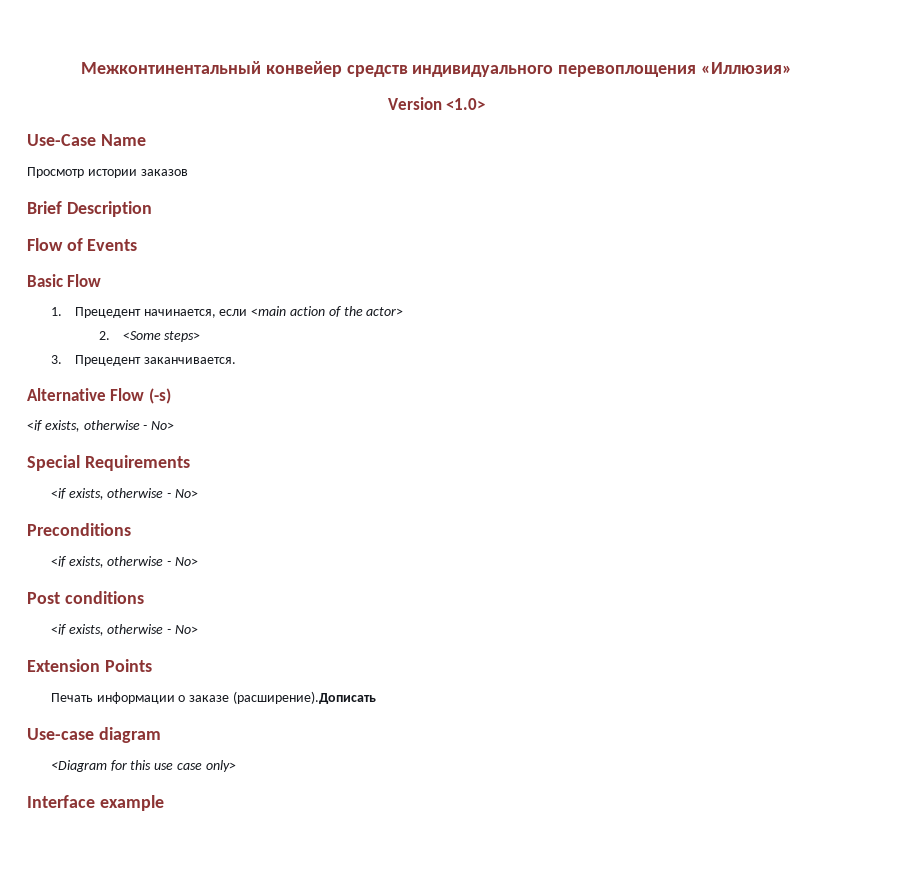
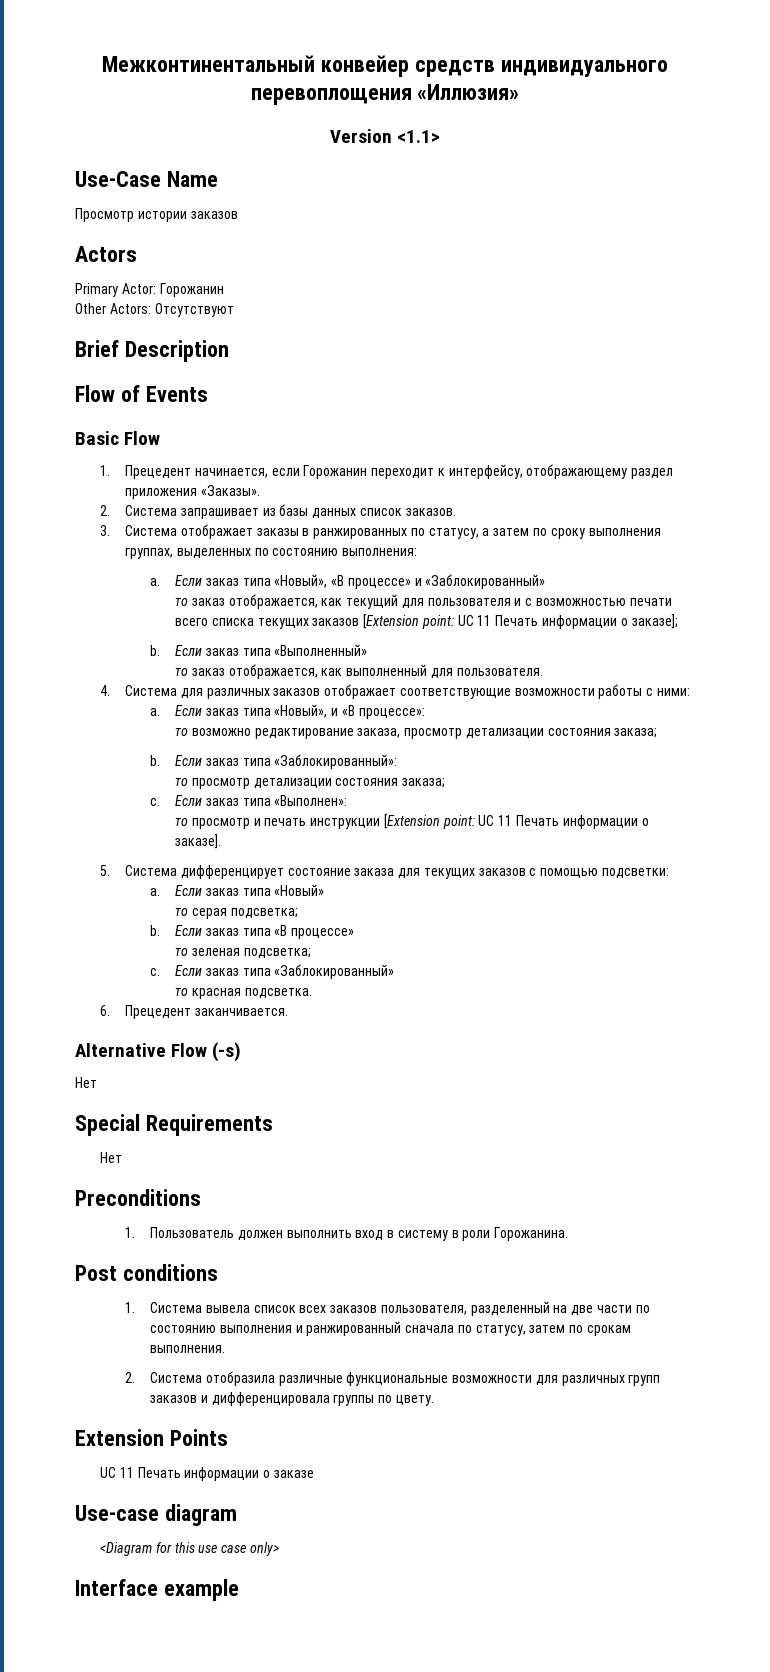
- Version <1.0>
+ Version <1.1>
+ Actors
+ Primary Actor: Горожанин
+ Other Actors: Отсутствуют
- 1. Прецедент начинается, если <main action of the actor>
- 2. <Some steps>
- 3. Прецедент заканчивается.
+ 1. Прецедент начинается, если Горожанин переходит к интерфейсу, отображающему раздел приложения «Заказы».
+ 2. Система запрашивает из базы данных список заказов.
+ 3. Система отображает заказы в ранжированных по статусу, а затем по сроку выполнения группах, выделенных по состоянию выполнения:
+ a. Если заказ типа «Новый», «В процессе» и «Заблокированный»
+ то заказ отображается, как текущий для пользователя и с возможностью печати всего списка текущих заказов [Extension point: UC 11 Печать информации о заказе];
+ b. Если заказ типа «Выполненный»
+ то заказ отображается, как выполненный для пользователя.
+ 4. Система для различных заказов отображает соответствующие возможности работы с ними:
+ a. Если заказ типа «Новый», и «В процессе»:
+ то возможно редактирование заказа, просмотр детализации состояния заказа;
+ b. Если заказ типа «Заблокированный»:
+ то просмотр детализации состояния заказа;
+ c. Если заказ типа «Выполнен»:
+ то просмотр и печать инструкции [Extension point: UC 11 Печать информации о заказе].
+ 5. Система дифференцирует состояние заказа для текущих заказов с помощью подсветки:
+ a. Если заказ типа «Новый»
+ то серая подсветка;
+ b. Если заказ типа «В процессе»
+ то зеленая подсветка;
+ c. Если заказ типа «Заблокированный»
+ то красная подсветка.
+ 6. Прецедент заканчивается.
  Alternative Flow (-s)
- <if exists, otherwise - No>
+ Нет
  Special Requirements
- <if exists, otherwise - No>
+ Нет
  Preconditions
- <if exists, otherwise - No>
+ 1. Пользователь должен выполнить вход в систему в роли Горожанина.
  Post conditions
- <if exists, otherwise - No>
+ 1. Система вывела список всех заказов пользователя, разделенный на две части по состоянию выполнения и ранжированный сначала по статусу, затем по срокам выполнения.
+ 2. Система отобразила различные функциональные возможности для различных групп заказов и дифференцировала группы по цвету.
- Печать информации о заказе (расширение).Дописать
+ UC 11 Печать информации о заказе

